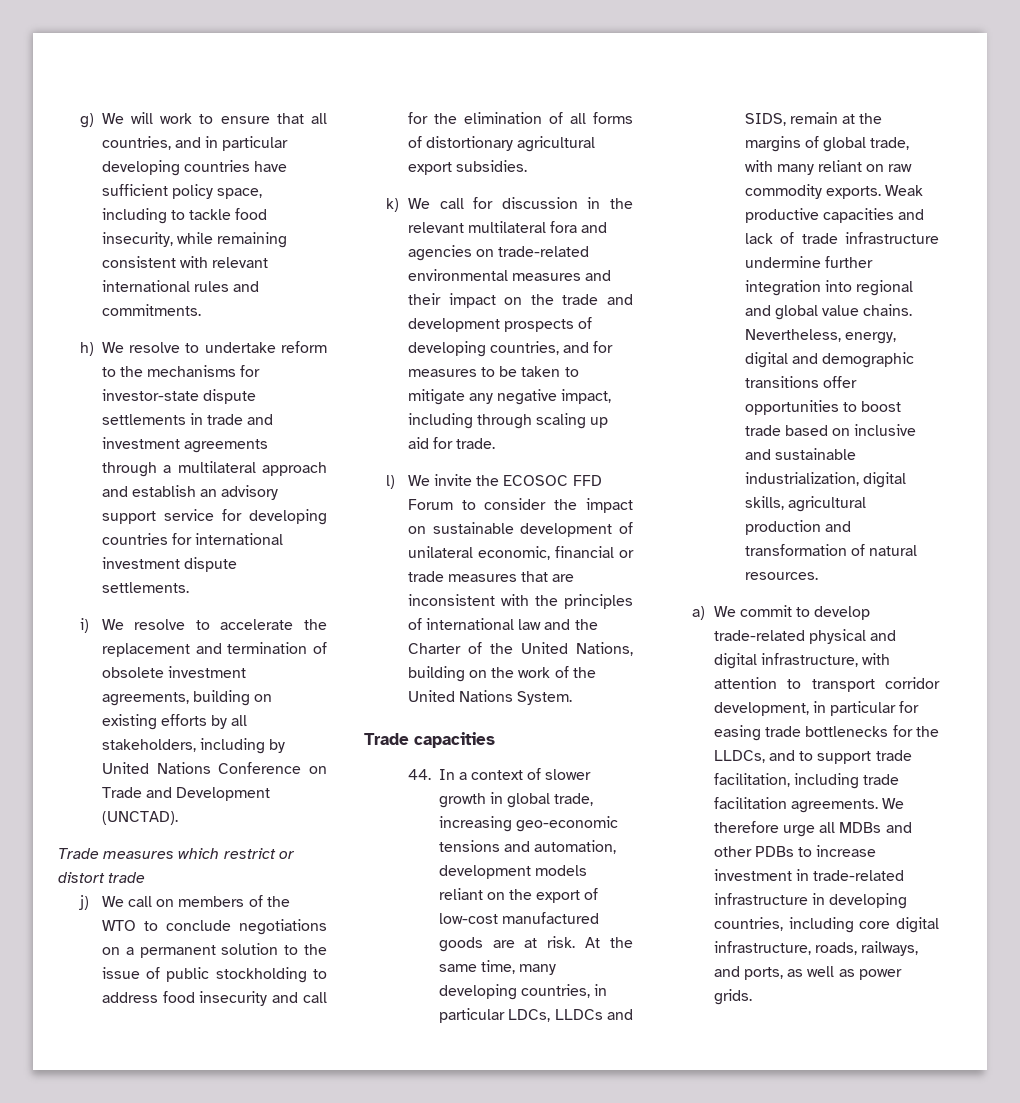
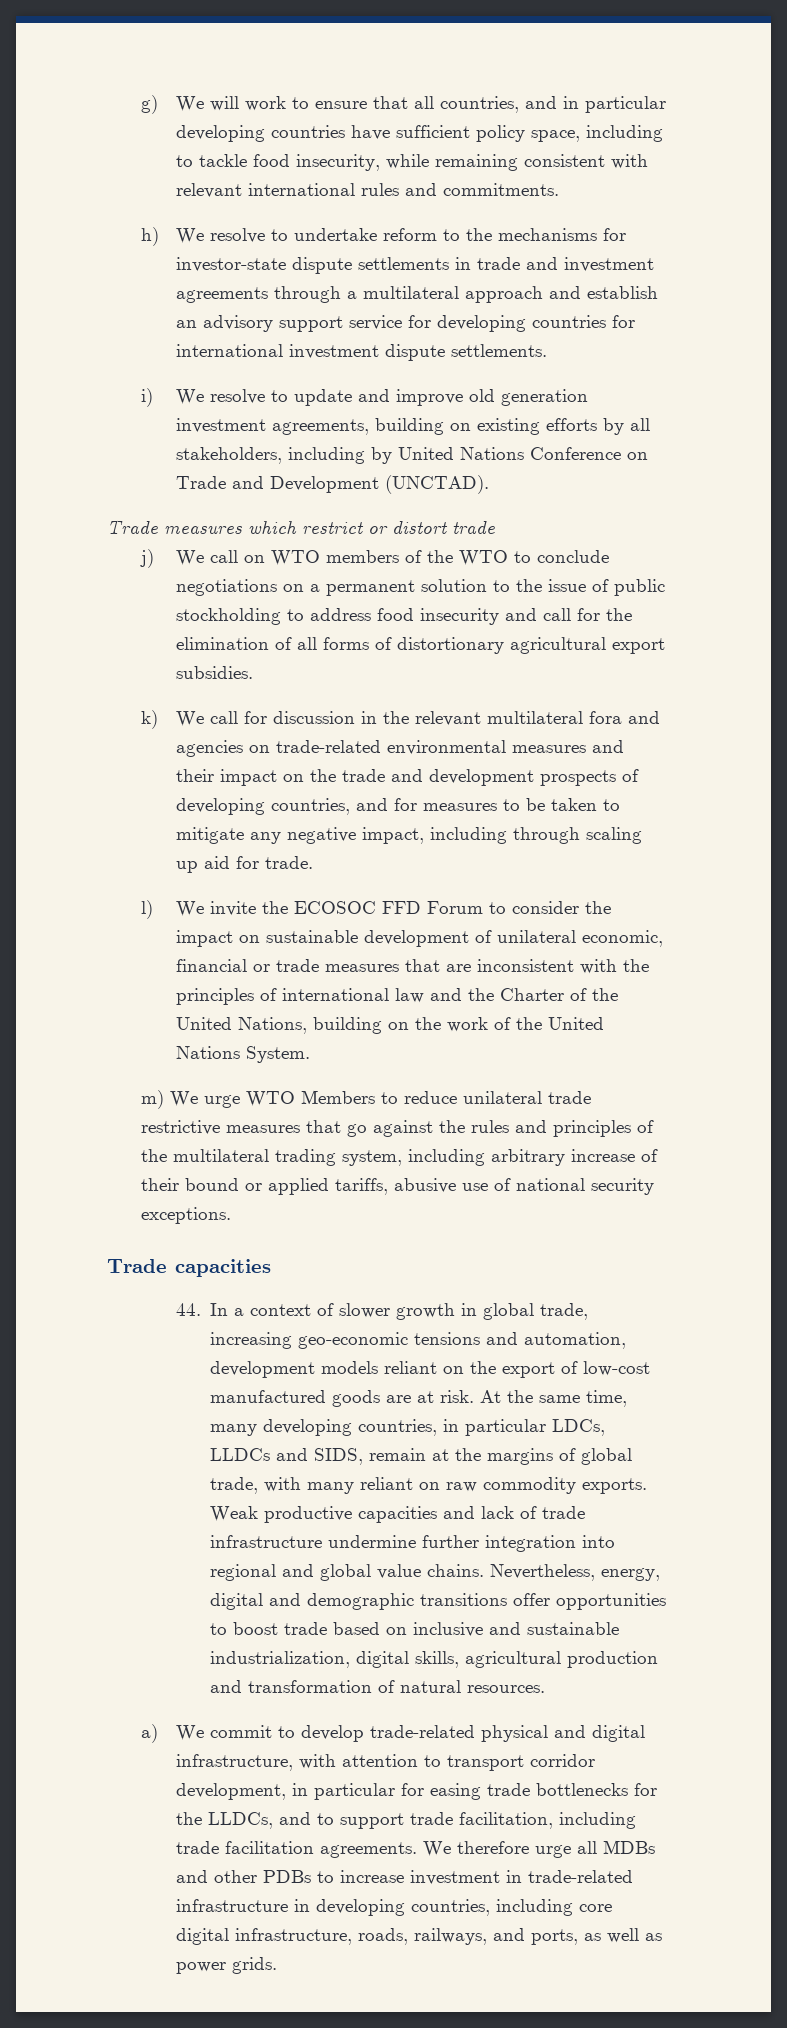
- i) We resolve to accelerate the replacement and termination of obsolete investment agreements, building on existing efforts by all stakeholders, including by United Nations Conference on Trade and Development (UNCTAD).
+ i) We resolve to update and improve old generation investment agreements, building on existing efforts by all stakeholders, including by United Nations Conference on Trade and Development (UNCTAD).
- j) We call on members of the WTO to conclude negotiations on a permanent solution to the issue of public stockholding to address food insecurity and call for the elimination of all forms of distortionary agricultural export subsidies.
+ j) We call on WTO members of the WTO to conclude negotiations on a permanent solution to the issue of public stockholding to address food insecurity and call for the elimination of all forms of distortionary agricultural export subsidies.
+ m) We urge WTO Members to reduce unilateral trade restrictive measures that go against the rules and principles of the multilateral trading system, including arbitrary increase of their bound or applied tariffs, abusive use of national security exceptions.

